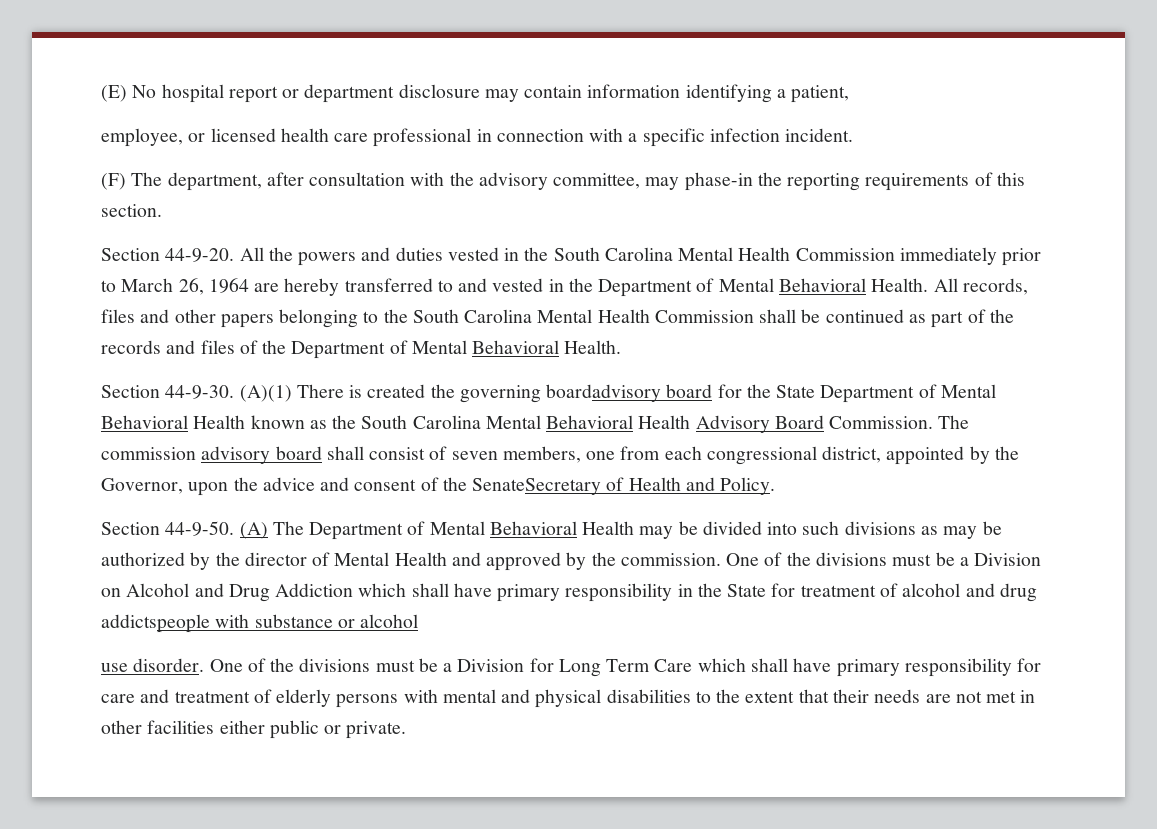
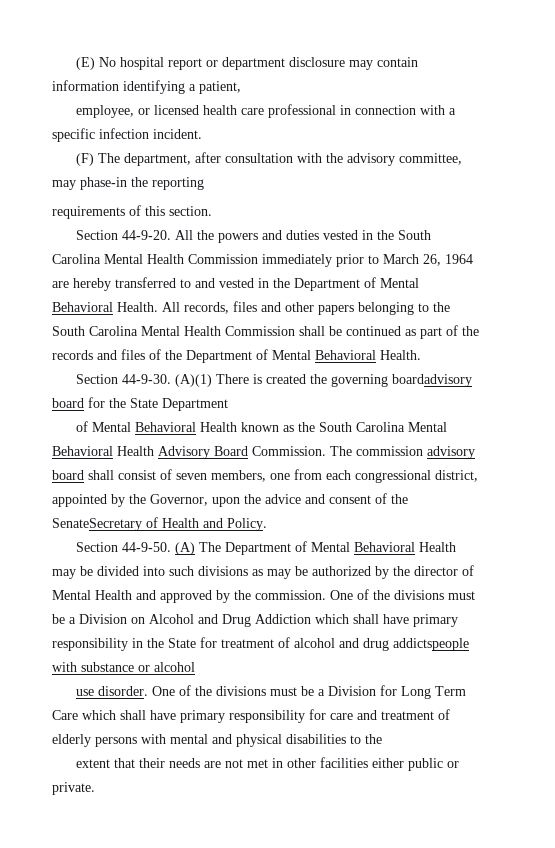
- (F) The department, after consultation with the advisory committee, may phase-in the reporting requirements of this section.
+ (F) The department, after consultation with the advisory committee, may phase-in the reporting
+ requirements of this section.
- (A)(1) There is created the governing boardadvisory board for the State Department of Mental Behavioral Health known as the South Carolina Mental Behavioral Health Advisory Board Commission.
+ (A)(1) There is created the governing boardadvisory board for the State Department
+ of Mental Behavioral Health known as the South Carolina Mental Behavioral Health Advisory Board Commission.
- One of the divisions must be a Division for Long Term Care which shall have primary responsibility for care and treatment of elderly persons with mental and physical disabilities to the extent that their needs are not met in other facilities either public or private.
+ One of the divisions must be a Division for Long Term Care which shall have primary responsibility for care and treatment of elderly persons with mental and physical disabilities to the
+ extent that their needs are not met in other facilities either public or private.

